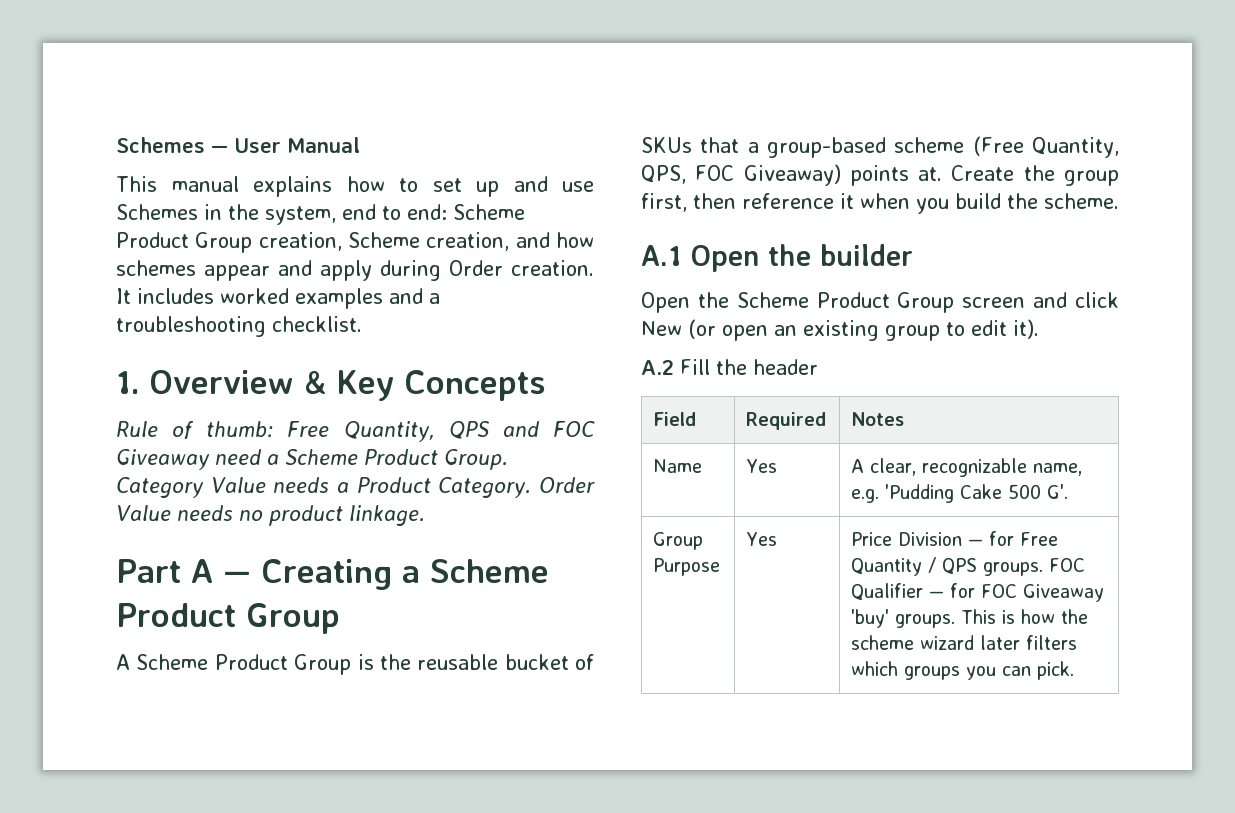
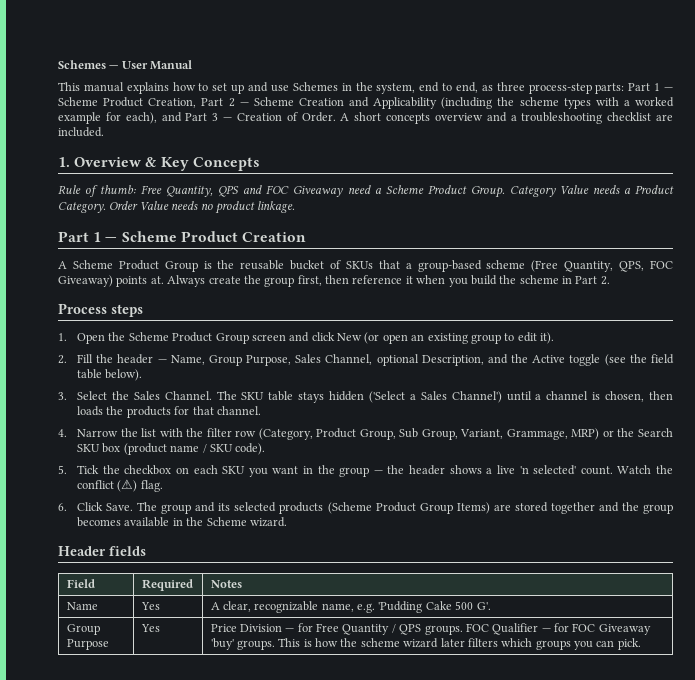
- This manual explains how to set up and use Schemes in the system, end to end: Scheme Product Group creation, Scheme creation, and how schemes appear and apply during Order creation. It includes worked examples and a troubleshooting checklist.
+ This manual explains how to set up and use Schemes in the system, end to end, as three process-step parts: Part 1 — Scheme Product Creation, Part 2 — Scheme Creation and Applicability (including the scheme types with a worked example for each), and Part 3 — Creation of Order. A short concepts overview and a troubleshooting checklist are included.
- Part A — Creating a Scheme Product Group
+ Part 1 — Scheme Product Creation
- Create the group first, then reference it when you build the scheme.
- A.1 Open the builder
- Open the Scheme Product Group screen and click New (or open an existing group to edit it).
+ Always create the group first, then reference it when you build the scheme in Part 2.
+ Process steps
+ 1. Open the Scheme Product Group screen and click New (or open an existing group to edit it).
- A.2 Fill the header
+ 2. Fill the header — Name, Group Purpose, Sales Channel, optional Description, and the Active toggle (see the field table below).
+ 3. Select the Sales Channel. The SKU table stays hidden ('Select a Sales Channel') until a channel is chosen, then loads the products for that channel.
+ 4. Narrow the list with the filter row (Category, Product Group, Sub Group, Variant, Grammage, MRP) or the Search SKU box (product name / SKU code).
+ 5. Tick the checkbox on each SKU you want in the group — the header shows a live 'n selected' count. Watch the conflict (⚠) flag.
+ 6. Click Save. The group and its selected products (Scheme Product Group Items) are stored together and the group becomes available in the Scheme wizard.
+ Header fields

